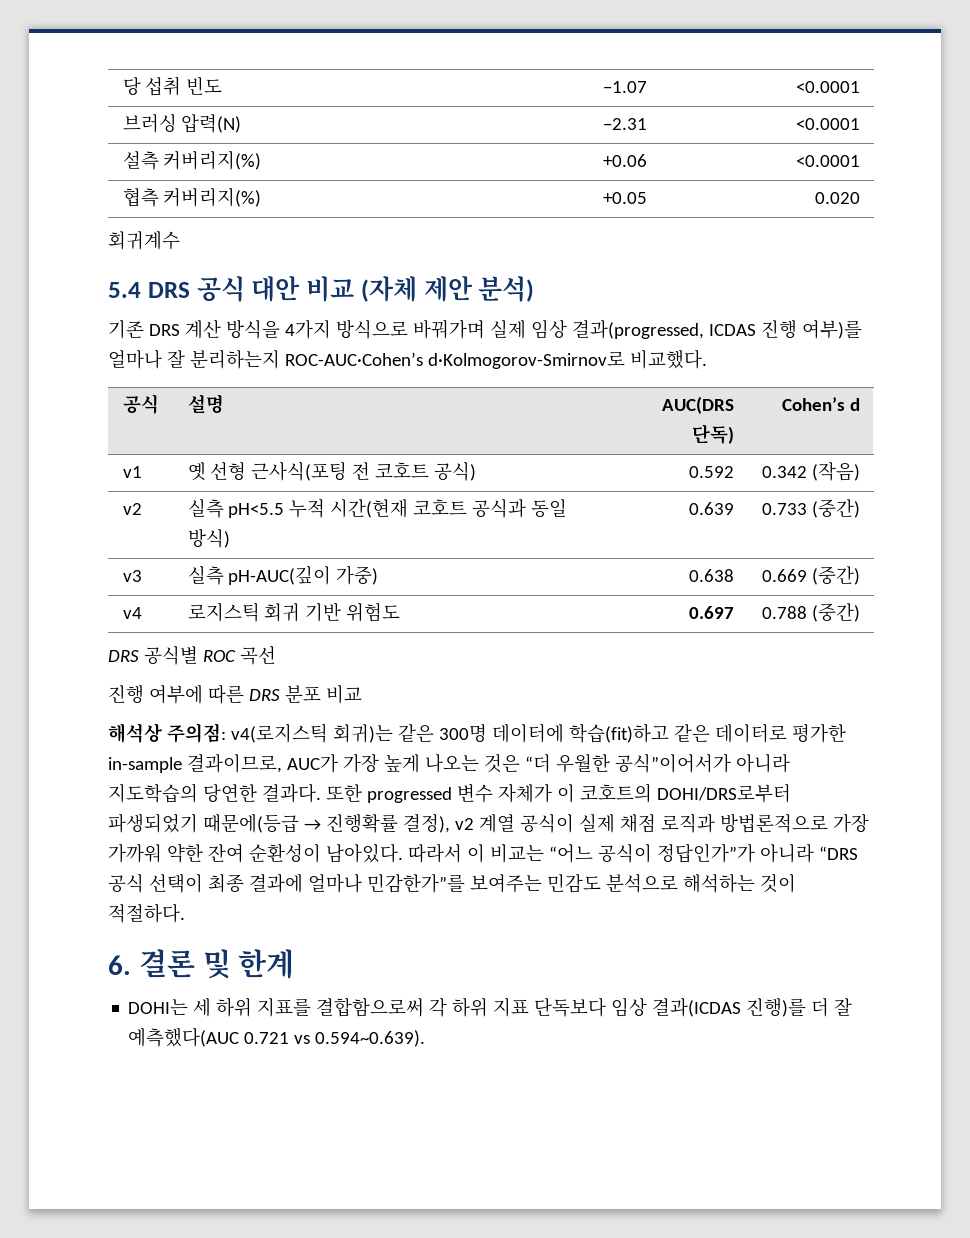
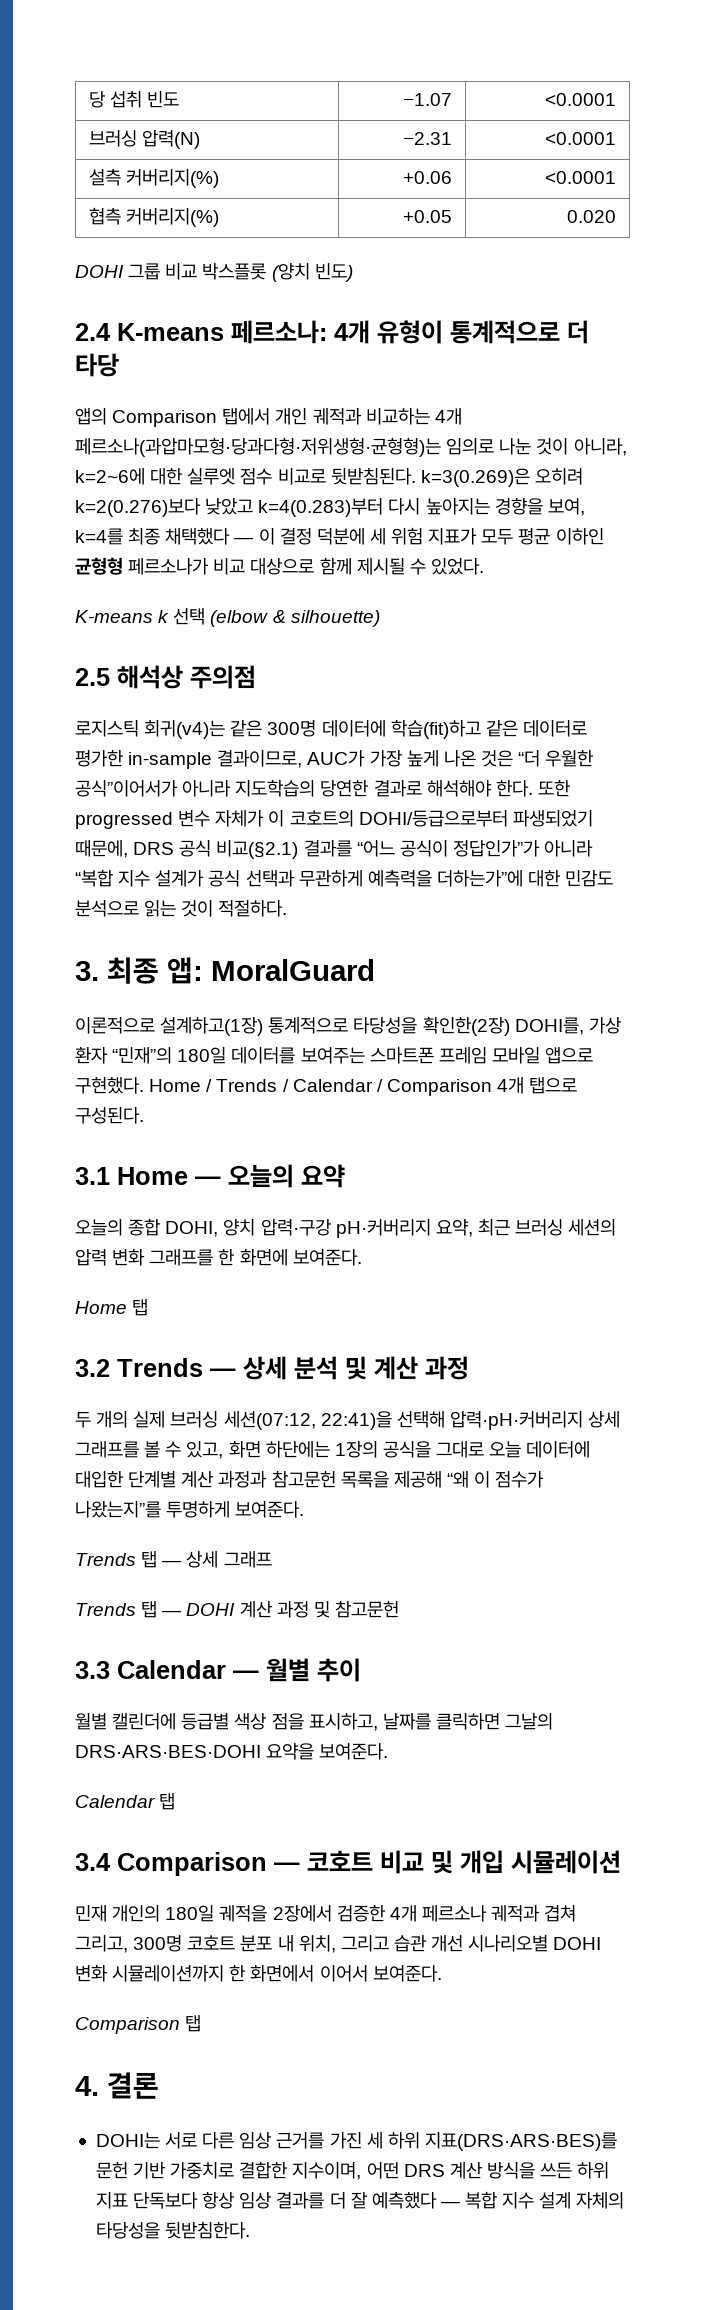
- 회귀계수
- 5.4 DRS 공식 대안 비교 (자체 제안 분석)
- 기존 DRS 계산 방식을 4가지 방식으로 바꿔가며 실제 임상 결과(progressed, ICDAS 진행 여부)를 얼마나 잘 분리하는지 ROC-AUC·Cohen’s d·Kolmogorov-Smirnov로 비교했다.
- 공식 | 설명 | AUC(DRS 단독) | Cohen’s d
- v1 | 옛 선형 근사식(포팅 전 코호트 공식) | 0.592 | 0.342 (작음)
- v2 | 실측 pH<5.5 누적 시간(현재 코호트 공식과 동일 방식) | 0.639 | 0.733 (중간)
- v3 | 실측 pH-AUC(깊이 가중) | 0.638 | 0.669 (중간)
- v4 | 로지스틱 회귀 기반 위험도 | 0.697 | 0.788 (중간)
- DRS 공식별 ROC 곡선
- 진행 여부에 따른 DRS 분포 비교
- 해석상 주의점: v4(로지스틱 회귀)는 같은 300명 데이터에 학습(fit)하고 같은 데이터로 평가한 in-sample 결과이므로, AUC가 가장 높게 나오는 것은 “더 우월한 공식”이어서가 아니라 지도학습의 당연한 결과다.
+ DOHI 그룹 비교 박스플롯 (양치 빈도)
+ 2.4 K-means 페르소나: 4개 유형이 통계적으로 더 타당
+ 앱의 Comparison 탭에서 개인 궤적과 비교하는 4개 페르소나(과압마모형·당과다형·저위생형·균형형)는 임의로 나눈 것이 아니라, k=2~6에 대한 실루엣 점수 비교로 뒷받침된다. k=3(0.269)은 오히려 k=2(0.276)보다 낮았고 k=4(0.283)부터 다시 높아지는 경향을 보여, k=4를 최종 채택했다 — 이 결정 덕분에 세 위험 지표가 모두 평균 이하인 균형형 페르소나가 비교 대상으로 함께 제시될 수 있었다.
+ K-means k 선택 (elbow & silhouette)
+ 2.5 해석상 주의점
+ 로지스틱 회귀(v4)는 같은 300명 데이터에 학습(fit)하고 같은 데이터로 평가한 in-sample 결과이므로, AUC가 가장 높게 나온 것은 “더 우월한 공식”이어서가 아니라 지도학습의 당연한 결과로 해석해야 한다.
- 또한 progressed 변수 자체가 이 코호트의 DOHI/DRS로부터 파생되었기 때문에(등급 → 진행확률 결정), v2 계열 공식이 실제 채점 로직과 방법론적으로 가장 가까워 약한 잔여 순환성이 남아있다. 따라서 이 비교는 “어느 공식이 정답인가”가 아니라 “DRS 공식 선택이 최종 결과에 얼마나 민감한가”를 보여주는 민감도 분석으로 해석하는 것이 적절하다.
+ 또한 progressed 변수 자체가 이 코호트의 DOHI/등급으로부터 파생되었기 때문에, DRS 공식 비교(§2.1) 결과를 “어느 공식이 정답인가”가 아니라 “복합 지수 설계가 공식 선택과 무관하게 예측력을 더하는가”에 대한 민감도 분석으로 읽는 것이 적절하다.
- 6. 결론 및 한계
+ 3. 최종 앱: MoralGuard
+ 이론적으로 설계하고(1장) 통계적으로 타당성을 확인한(2장) DOHI를, 가상 환자 “민재”의 180일 데이터를 보여주는 스마트폰 프레임 모바일 앱으로 구현했다. Home / Trends / Calendar / Comparison 4개 탭으로 구성된다.
+ 3.1 Home — 오늘의 요약
+ 오늘의 종합 DOHI, 양치 압력·구강 pH·커버리지 요약, 최근 브러싱 세션의 압력 변화 그래프를 한 화면에 보여준다.
+ Home 탭
+ 3.2 Trends — 상세 분석 및 계산 과정
+ 두 개의 실제 브러싱 세션(07:12, 22:41)을 선택해 압력·pH·커버리지 상세 그래프를 볼 수 있고, 화면 하단에는 1장의 공식을 그대로 오늘 데이터에 대입한 단계별 계산 과정과 참고문헌 목록을 제공해 “왜 이 점수가 나왔는지”를 투명하게 보여준다.
+ Trends 탭 — 상세 그래프
+ Trends 탭 — DOHI 계산 과정 및 참고문헌
+ 3.3 Calendar — 월별 추이
+ 월별 캘린더에 등급별 색상 점을 표시하고, 날짜를 클릭하면 그날의 DRS·ARS·BES·DOHI 요약을 보여준다.
+ Calendar 탭
+ 3.4 Comparison — 코호트 비교 및 개입 시뮬레이션
+ 민재 개인의 180일 궤적을 2장에서 검증한 4개 페르소나 궤적과 겹쳐 그리고, 300명 코호트 분포 내 위치, 그리고 습관 개선 시나리오별 DOHI 변화 시뮬레이션까지 한 화면에서 이어서 보여준다.
+ Comparison 탭
+ 4. 결론
- DOHI는 세 하위 지표를 결합함으로써 각 하위 지표 단독보다 임상 결과(ICDAS 진행)를 더 잘 예측했다(AUC 0.721 vs 0.594~0.639).
+ DOHI는 서로 다른 임상 근거를 가진 세 하위 지표(DRS·ARS·BES)를 문헌 기반 가중치로 결합한 지수이며, 어떤 DRS 계산 방식을 쓰든 하위 지표 단독보다 항상 임상 결과를 더 잘 예측했다 — 복합 지수 설계 자체의 타당성을 뒷받침한다.

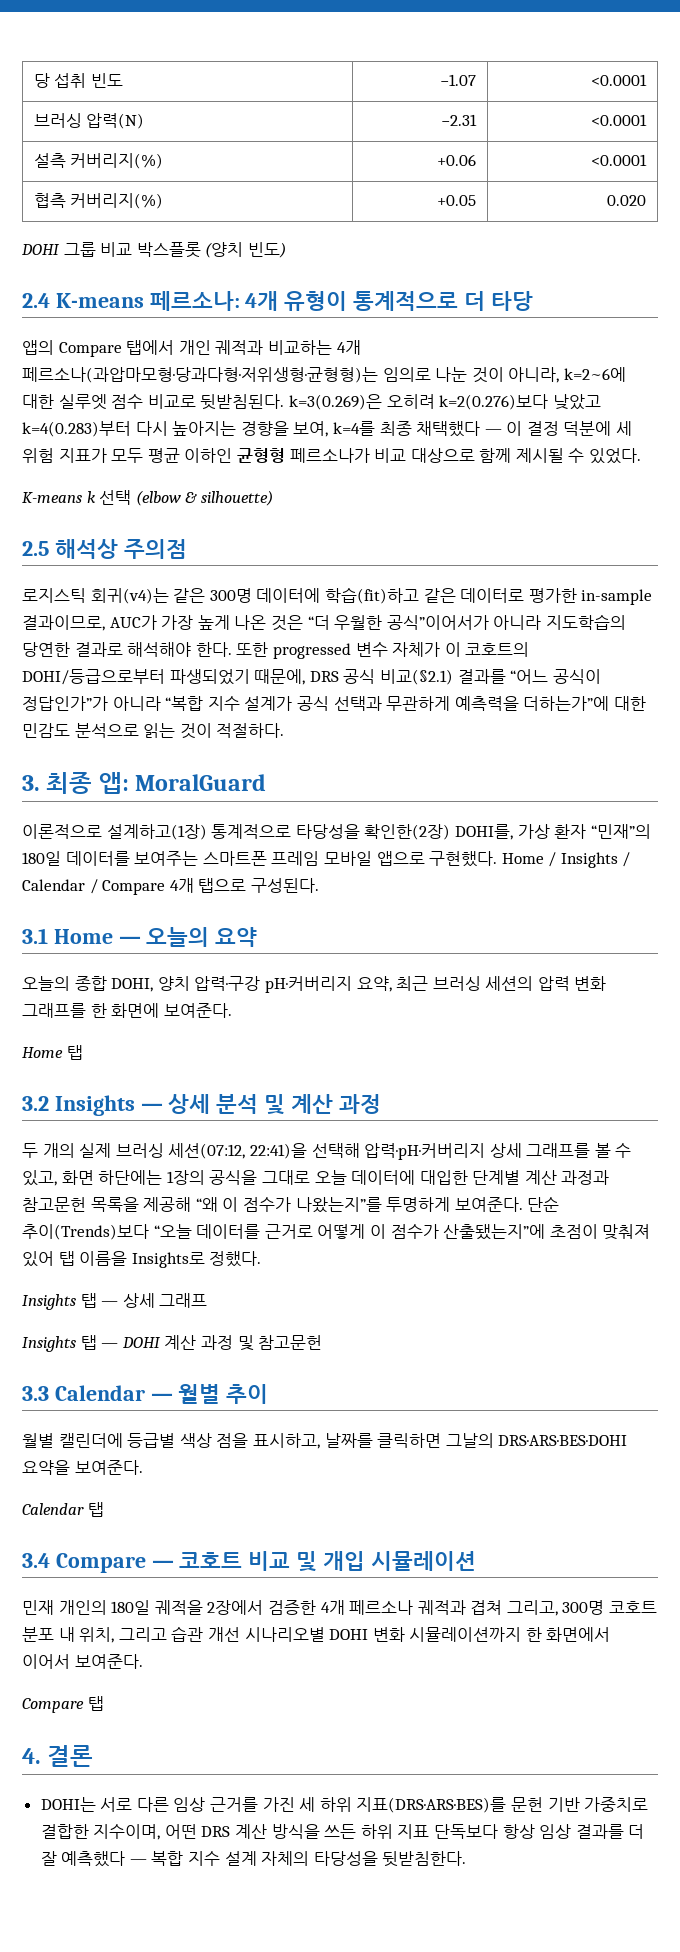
- 앱의 Comparison 탭에서 개인 궤적과 비교하는 4개 페르소나(과압마모형·당과다형·저위생형·균형형)는 임의로 나눈 것이 아니라, k=2~6에 대한 실루엣 점수 비교로 뒷받침된다. k=3(0.269)은 오히려 k=2(0.276)보다 낮았고 k=4(0.283)부터 다시 높아지는 경향을 보여, k=4를 최종 채택했다 — 이 결정 덕분에 세 위험 지표가 모두 평균 이하인 균형형 페르소나가 비교 대상으로 함께 제시될 수 있었다.
+ 앱의 Compare 탭에서 개인 궤적과 비교하는 4개 페르소나(과압마모형·당과다형·저위생형·균형형)는 임의로 나눈 것이 아니라, k=2~6에 대한 실루엣 점수 비교로 뒷받침된다. k=3(0.269)은 오히려 k=2(0.276)보다 낮았고 k=4(0.283)부터 다시 높아지는 경향을 보여, k=4를 최종 채택했다 — 이 결정 덕분에 세 위험 지표가 모두 평균 이하인 균형형 페르소나가 비교 대상으로 함께 제시될 수 있었다.
- Home / Trends / Calendar / Comparison 4개 탭으로 구성된다.
+ Home / Insights / Calendar / Compare 4개 탭으로 구성된다.
- 3.2 Trends — 상세 분석 및 계산 과정
+ 3.2 Insights — 상세 분석 및 계산 과정
- 두 개의 실제 브러싱 세션(07:12, 22:41)을 선택해 압력·pH·커버리지 상세 그래프를 볼 수 있고, 화면 하단에는 1장의 공식을 그대로 오늘 데이터에 대입한 단계별 계산 과정과 참고문헌 목록을 제공해 “왜 이 점수가 나왔는지”를 투명하게 보여준다.
- Trends 탭 — 상세 그래프
+ 두 개의 실제 브러싱 세션(07:12, 22:41)을 선택해 압력·pH·커버리지 상세 그래프를 볼 수 있고, 화면 하단에는 1장의 공식을 그대로 오늘 데이터에 대입한 단계별 계산 과정과 참고문헌 목록을 제공해 “왜 이 점수가 나왔는지”를 투명하게 보여준다. 단순 추이(Trends)보다 “오늘 데이터를 근거로 어떻게 이 점수가 산출됐는지”에 초점이 맞춰져 있어 탭 이름을 Insights로 정했다.
+ Insights 탭 — 상세 그래프
- Trends 탭 — DOHI 계산 과정 및 참고문헌
+ Insights 탭 — DOHI 계산 과정 및 참고문헌
- 3.4 Comparison — 코호트 비교 및 개입 시뮬레이션
+ 3.4 Compare — 코호트 비교 및 개입 시뮬레이션
- Comparison 탭
+ Compare 탭

